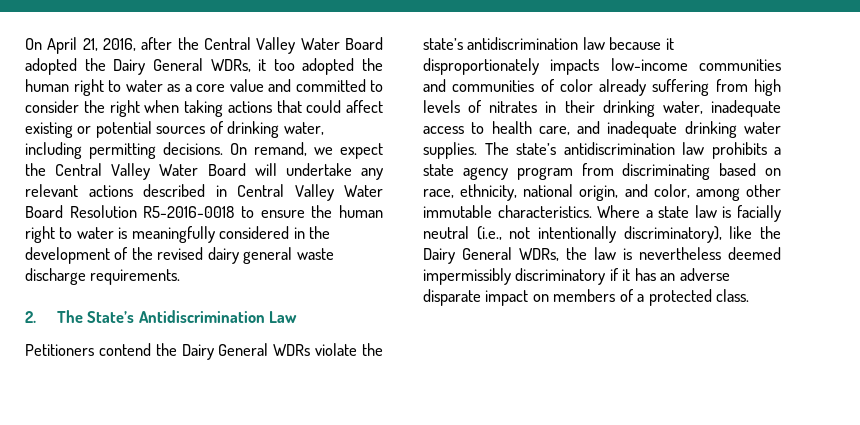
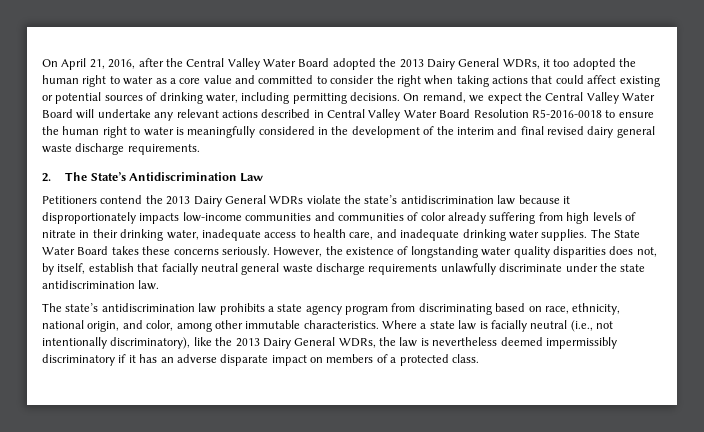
- On April 21, 2016, after the Central Valley Water Board adopted the Dairy General WDRs, it too adopted the human right to water as a core value and committed to consider the right when taking actions that could affect existing or potential sources of drinking water, including permitting decisions.
+ On April 21, 2016, after the Central Valley Water Board adopted the 2013 Dairy General WDRs, it too adopted the human right to water as a core value and committed to consider the right when taking actions that could affect existing or potential sources of drinking water, including permitting decisions.
- On remand, we expect the Central Valley Water Board will undertake any relevant actions described in Central Valley Water Board Resolution R5-2016-0018 to ensure the human right to water is meaningfully considered in the development of the revised dairy general waste discharge requirements.
+ On remand, we expect the Central Valley Water Board will undertake any relevant actions described in Central Valley Water Board Resolution R5-2016-0018 to ensure the human right to water is meaningfully considered in the development of the interim and final revised dairy general waste discharge requirements.
- Petitioners contend the Dairy General WDRs violate the state’s antidiscrimination law because it disproportionately impacts low-income communities and communities of color already suffering from high levels of nitrates in their drinking water, inadequate access to health care, and inadequate drinking water supplies.
+ Petitioners contend the 2013 Dairy General WDRs violate the state’s antidiscrimination law because it disproportionately impacts low-income communities and communities of color already suffering from high levels of nitrate in their drinking water, inadequate access to health care, and inadequate drinking water supplies.
+ The State Water Board takes these concerns seriously. However, the existence of longstanding water quality disparities does not, by itself, establish that facially neutral general waste discharge requirements unlawfully discriminate under the state antidiscrimination law.
- Where a state law is facially neutral (i.e., not intentionally discriminatory), like the Dairy General WDRs, the law is nevertheless deemed impermissibly discriminatory if it has an adverse disparate impact on members of a protected class.
+ Where a state law is facially neutral (i.e., not intentionally discriminatory), like the 2013 Dairy General WDRs, the law is nevertheless deemed impermissibly discriminatory if it has an adverse disparate impact on members of a protected class.

